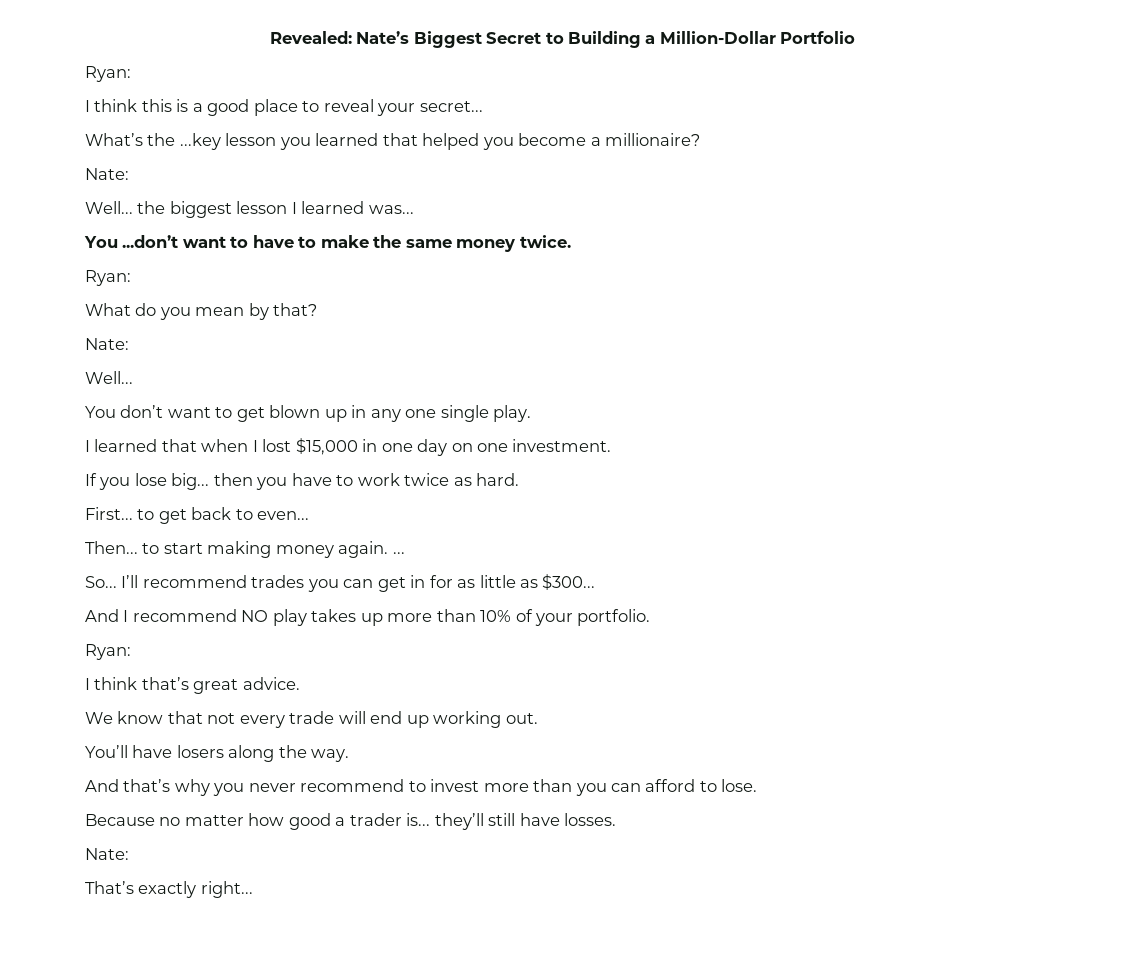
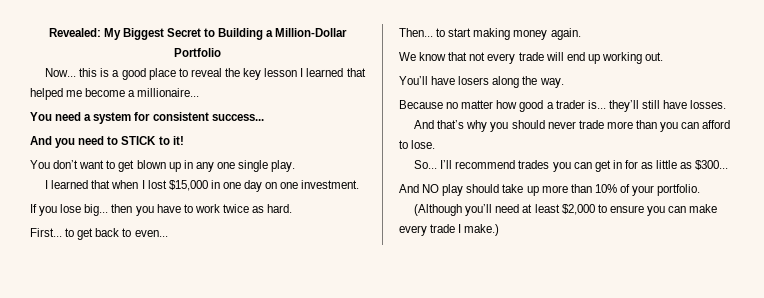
- Revealed: Nate’s Biggest Secret to Building a Million-Dollar Portfolio
- Ryan:
- I think this is a good place to reveal your secret...
- What’s the ...key lesson you learned that helped you become a millionaire?
- Nate:
- Well... the biggest lesson I learned was...
- You ...don’t want to have to make the same money twice.
- Ryan:
- What do you mean by that?
- Nate:
- Well...
+ Revealed: My Biggest Secret to Building a Million-Dollar Portfolio
+ Now... this is a good place to reveal the key lesson I learned that helped me become a millionaire...
+ You need a system for consistent success...
+ And you need to STICK to it!
- Then... to start making money again. ...
- So... I’ll recommend trades you can get in for as little as $300...
- And I recommend NO play takes up more than 10% of your portfolio.
- Ryan:
- I think that’s great advice.
+ Then... to start making money again.
- And that’s why you never recommend to invest more than you can afford to lose.
  Because no matter how good a trader is... they’ll still have losses.
- Nate:
- That’s exactly right...
+ And that’s why you should never trade more than you can afford to lose.
+ So... I’ll recommend trades you can get in for as little as $300...
+ And NO play should take up more than 10% of your portfolio.
+ (Although you’ll need at least $2,000 to ensure you can make every trade I make.)

